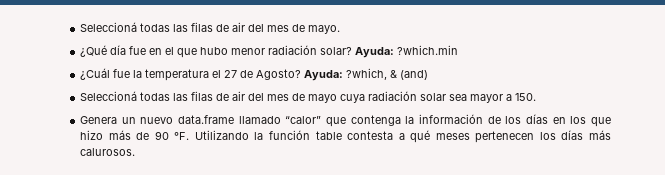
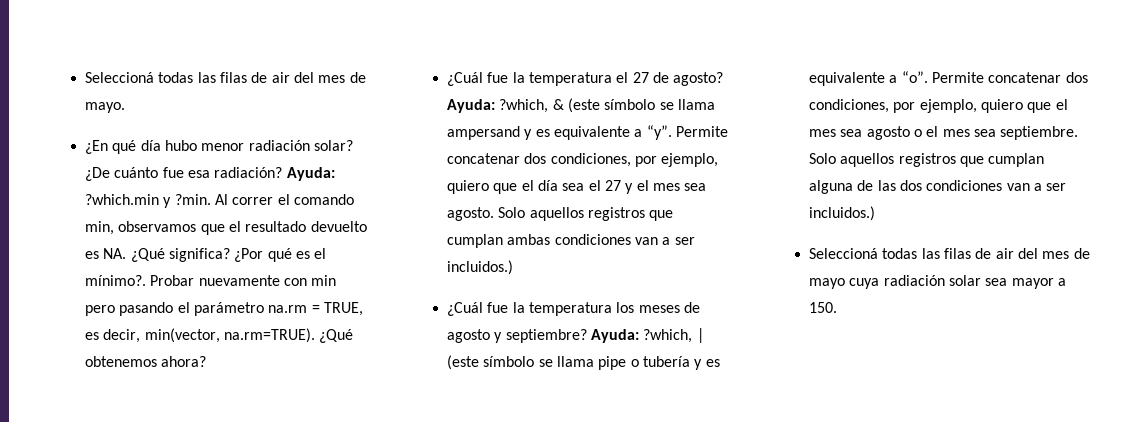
- ¿Qué día fue en el que hubo menor radiación solar? Ayuda: ?which.min
+ ¿En qué día hubo menor radiación solar? ¿De cuánto fue esa radiación? Ayuda: ?which.min y ?min. Al correr el comando min, observamos que el resultado devuelto es NA. ¿Qué significa? ¿Por qué es el mínimo?. Probar nuevamente con min pero pasando el parámetro na.rm = TRUE, es decir, min(vector, na.rm=TRUE). ¿Qué obtenemos ahora?
- ¿Cuál fue la temperatura el 27 de Agosto?
+ ¿Cuál fue la temperatura el 27 de agosto?
- Ayuda: ?which, & (and)
+ Ayuda: ?which, & (este símbolo se llama ampersand y es equivalente a “y”. Permite concatenar dos condiciones, por ejemplo, quiero que el día sea el 27 y el mes sea agosto. Solo aquellos registros que cumplan ambas condiciones van a ser incluidos.)
+ ¿Cuál fue la temperatura los meses de agosto y septiembre? Ayuda: ?which, | (este símbolo se llama pipe o tubería y es equivalente a “o”. Permite concatenar dos condiciones, por ejemplo, quiero que el mes sea agosto o el mes sea septiembre. Solo aquellos registros que cumplan alguna de las dos condiciones van a ser incluidos.)
- Genera un nuevo data.frame llamado “calor” que contenga la información de los días en los que hizo más de 90 °F. Utilizando la función table contesta a qué meses pertenecen los días más calurosos.

